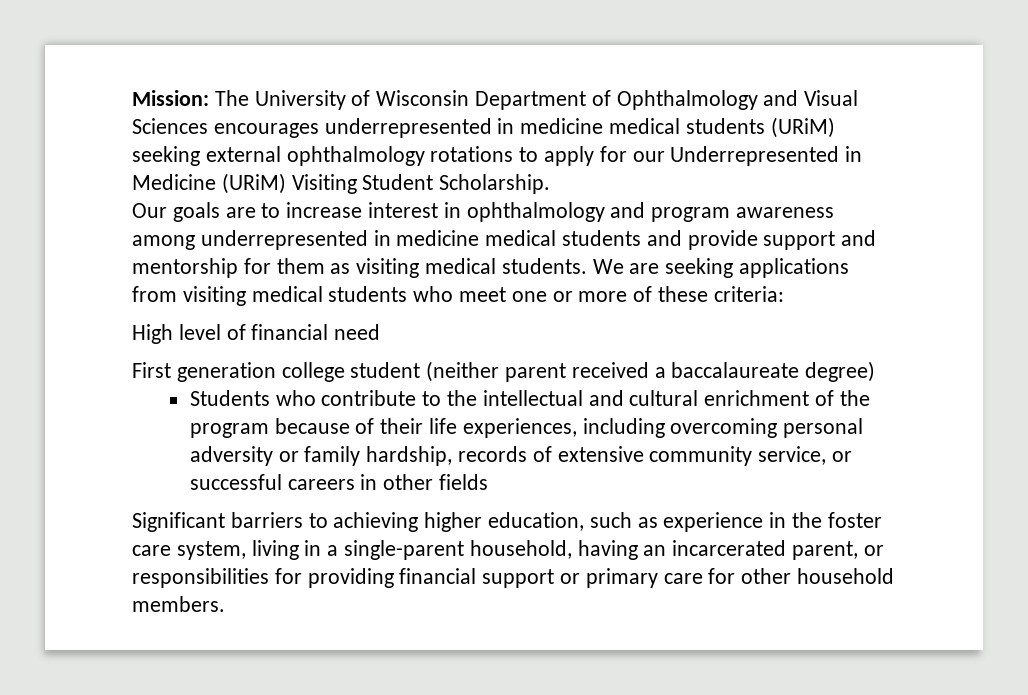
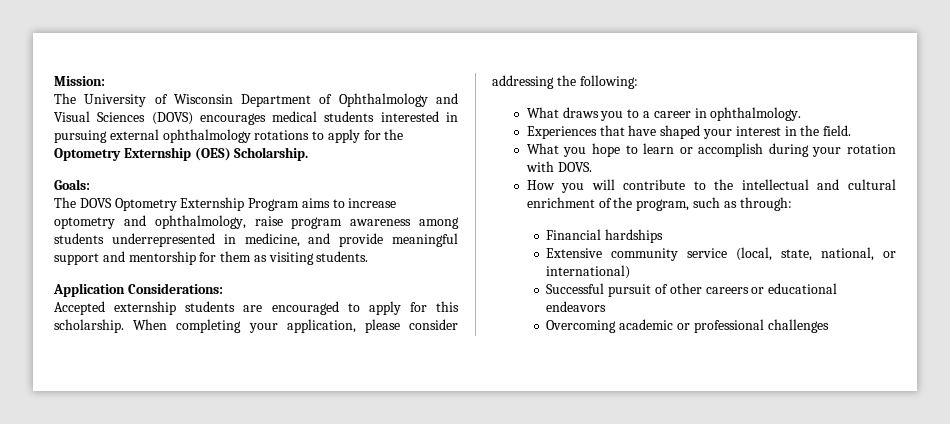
- Mission: The University of Wisconsin Department of Ophthalmology and Visual Sciences encourages underrepresented in medicine medical students (URiM) seeking external ophthalmology rotations to apply for our Underrepresented in Medicine (URiM) Visiting Student Scholarship.
- Our goals are to increase interest in ophthalmology and program awareness among underrepresented in medicine medical students and provide support and mentorship for them as visiting medical students. We are seeking applications from visiting medical students who meet one or more of these criteria:
- High level of financial need
- First generation college student (neither parent received a baccalaureate degree)
- Students who contribute to the intellectual and cultural enrichment of the program because of their life experiences, including overcoming personal adversity or family hardship, records of extensive community service, or successful careers in other fields
- Significant barriers to achieving higher education, such as experience in the foster care system, living in a single-parent household, having an incarcerated parent, or responsibilities for providing financial support or primary care for other household members.
+ Mission:
+ The University of Wisconsin Department of Ophthalmology and Visual Sciences (DOVS) encourages medical students interested in pursuing external ophthalmology rotations to apply for the Optometry Externship (OES) Scholarship.
+ Goals:
+ The DOVS Optometry Externship Program aims to increase optometry and ophthalmology, raise program awareness among students underrepresented in medicine, and provide meaningful support and mentorship for them as visiting students.
+ Application Considerations:
+ Accepted externship students are encouraged to apply for this scholarship. When completing your application, please consider addressing the following:
+ What draws you to a career in ophthalmology.
+ Experiences that have shaped your interest in the field.
+ What you hope to learn or accomplish during your rotation with DOVS.
+ How you will contribute to the intellectual and cultural enrichment of the program, such as through:
+ Financial hardships
+ Extensive community service (local, state, national, or international)
+ Successful pursuit of other careers or educational endeavors
+ Overcoming academic or professional challenges

